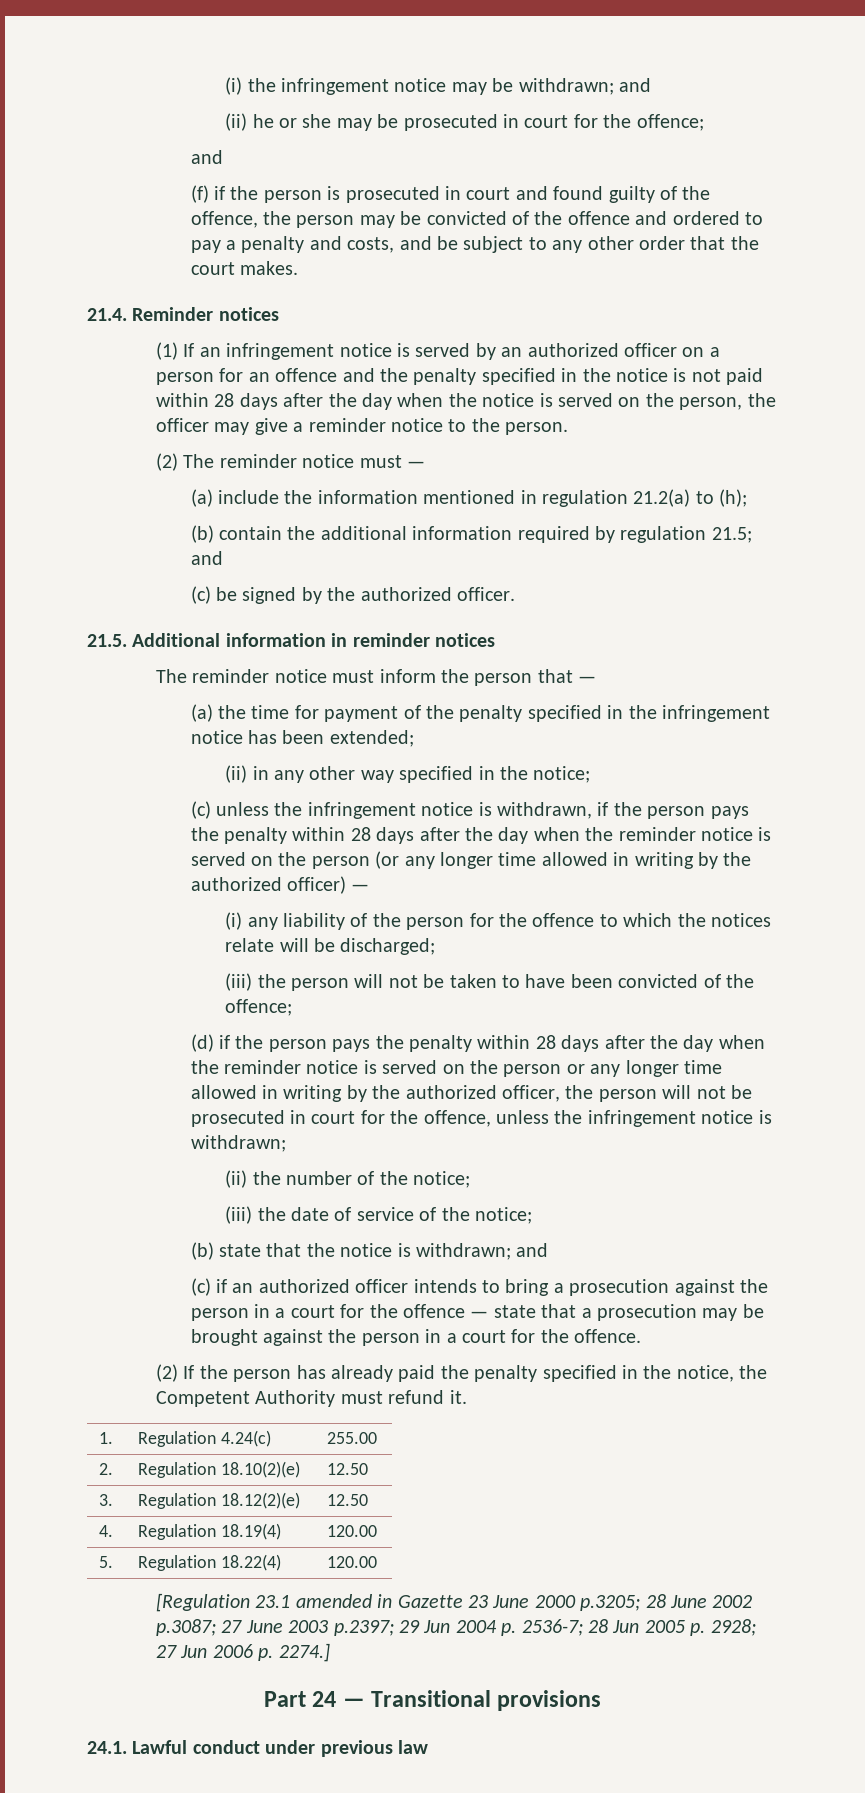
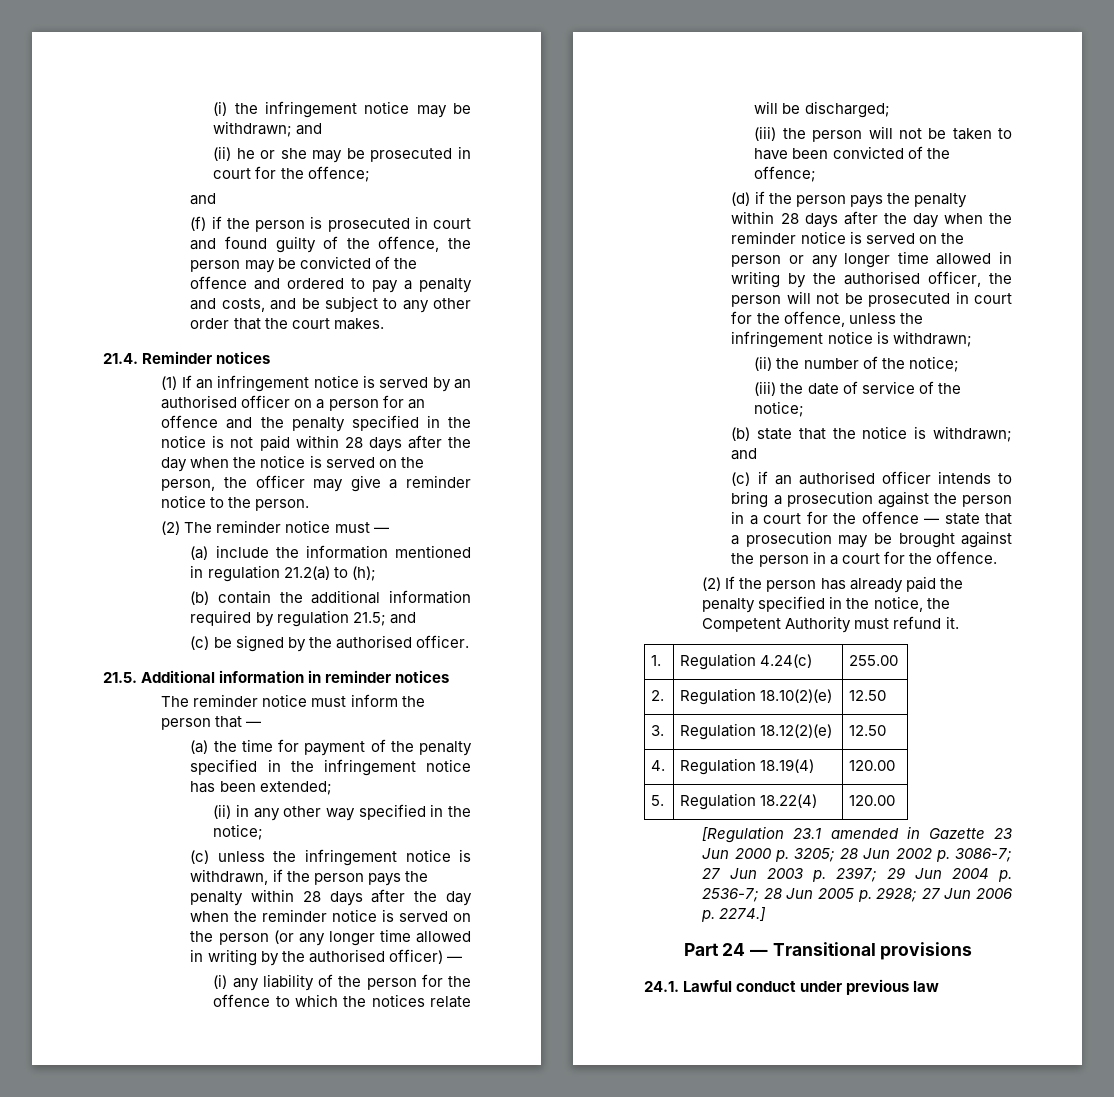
- (1) If an infringement notice is served by an authorized officer on a person for an offence and the penalty specified in the notice is not paid within 28 days after the day when the notice is served on the person, the officer may give a reminder notice to the person.
+ (1) If an infringement notice is served by an authorised officer on a person for an offence and the penalty specified in the notice is not paid within 28 days after the day when the notice is served on the person, the officer may give a reminder notice to the person.
- (c) be signed by the authorized officer.
+ (c) be signed by the authorised officer.
- (c) unless the infringement notice is withdrawn, if the person pays the penalty within 28 days after the day when the reminder notice is served on the person (or any longer time allowed in writing by the authorized officer) —
+ (c) unless the infringement notice is withdrawn, if the person pays the penalty within 28 days after the day when the reminder notice is served on the person (or any longer time allowed in writing by the authorised officer) —
- (d) if the person pays the penalty within 28 days after the day when the reminder notice is served on the person or any longer time allowed in writing by the authorized officer, the person will not be prosecuted in court for the offence, unless the infringement notice is withdrawn;
+ (d) if the person pays the penalty within 28 days after the day when the reminder notice is served on the person or any longer time allowed in writing by the authorised officer, the person will not be prosecuted in court for the offence, unless the infringement notice is withdrawn;
- (c) if an authorized officer intends to bring a prosecution against the person in a court for the offence — state that a prosecution may be brought against the person in a court for the offence.
+ (c) if an authorised officer intends to bring a prosecution against the person in a court for the offence — state that a prosecution may be brought against the person in a court for the offence.
- [Regulation 23.1 amended in Gazette 23 June 2000 p.3205; 28 June 2002 p.3087; 27 June 2003 p.2397; 29 Jun 2004 p. 2536-7; 28 Jun 2005 p. 2928; 27 Jun 2006 p. 2274.]
+ [Regulation 23.1 amended in Gazette 23 Jun 2000 p. 3205; 28 Jun 2002 p. 3086-7; 27 Jun 2003 p. 2397; 29 Jun 2004 p. 2536-7; 28 Jun 2005 p. 2928; 27 Jun 2006 p. 2274.]

